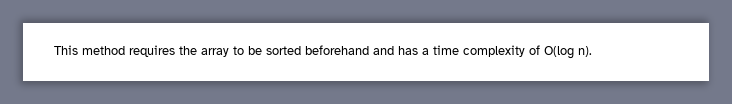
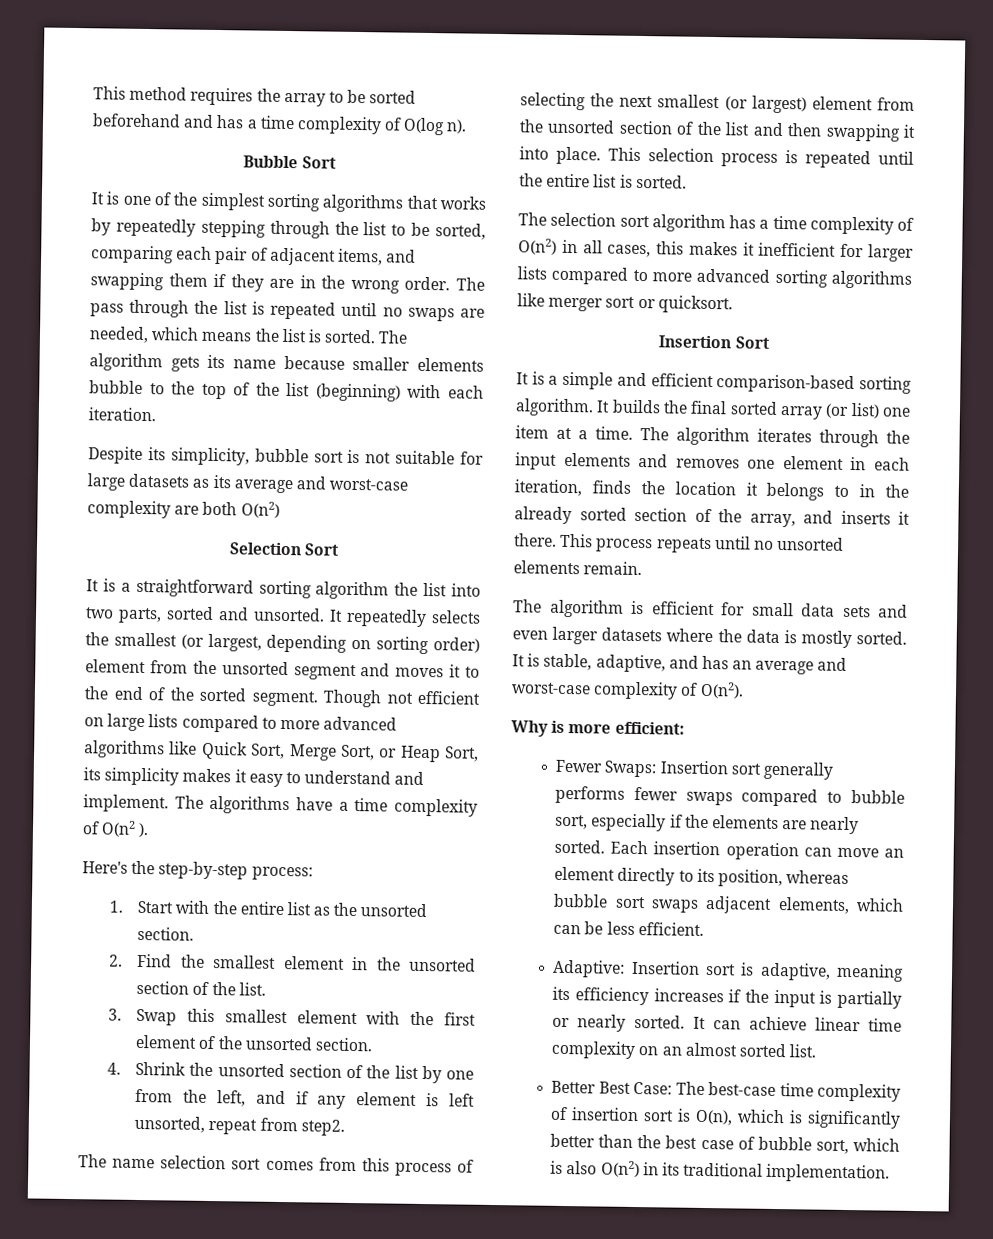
+ Bubble Sort
+ It is one of the simplest sorting algorithms that works by repeatedly stepping through the list to be sorted, comparing each pair of adjacent items, and swapping them if they are in the wrong order. The pass through the list is repeated until no swaps are needed, which means the list is sorted. The algorithm gets its name because smaller elements bubble to the top of the list (beginning) with each iteration.
+ Despite its simplicity, bubble sort is not suitable for large datasets as its average and worst-case complexity are both O(n2)
+ Selection Sort
+ It is a straightforward sorting algorithm the list into two parts, sorted and unsorted. It repeatedly selects the smallest (or largest, depending on sorting order) element from the unsorted segment and moves it to the end of the sorted segment. Though not efficient on large lists compared to more advanced algorithms like Quick Sort, Merge Sort, or Heap Sort, its simplicity makes it easy to understand and implement. The algorithms have a time complexity of O(n2 ).
+ Here's the step-by-step process:
+ 1. Start with the entire list as the unsorted section.
+ 2. Find the smallest element in the unsorted section of the list.
+ 3. Swap this smallest element with the first element of the unsorted section.
+ 4. Shrink the unsorted section of the list by one from the left, and if any element is left unsorted, repeat from step2.
+ The name selection sort comes from this process of selecting the next smallest (or largest) element from the unsorted section of the list and then swapping it into place. This selection process is repeated until the entire list is sorted.
+ The selection sort algorithm has a time complexity of O(n2) in all cases, this makes it inefficient for larger lists compared to more advanced sorting algorithms like merger sort or quicksort.
+ Insertion Sort
+ It is a simple and efficient comparison-based sorting algorithm. It builds the final sorted array (or list) one item at a time. The algorithm iterates through the input elements and removes one element in each iteration, finds the location it belongs to in the already sorted section of the array, and inserts it there. This process repeats until no unsorted elements remain.
+ The algorithm is efficient for small data sets and even larger datasets where the data is mostly sorted. It is stable, adaptive, and has an average and worst-case complexity of O(n2).
+ Why is more efficient:
+ Fewer Swaps: Insertion sort generally performs fewer swaps compared to bubble sort, especially if the elements are nearly sorted. Each insertion operation can move an element directly to its position, whereas bubble sort swaps adjacent elements, which can be less efficient.
+ Adaptive: Insertion sort is adaptive, meaning its efficiency increases if the input is partially or nearly sorted. It can achieve linear time complexity on an almost sorted list.
+ Better Best Case: The best-case time complexity of insertion sort is O(n), which is significantly better than the best case of bubble sort, which is also O(n2) in its traditional implementation.

